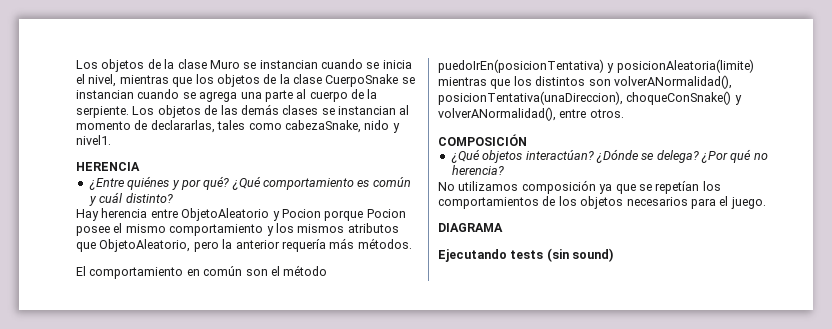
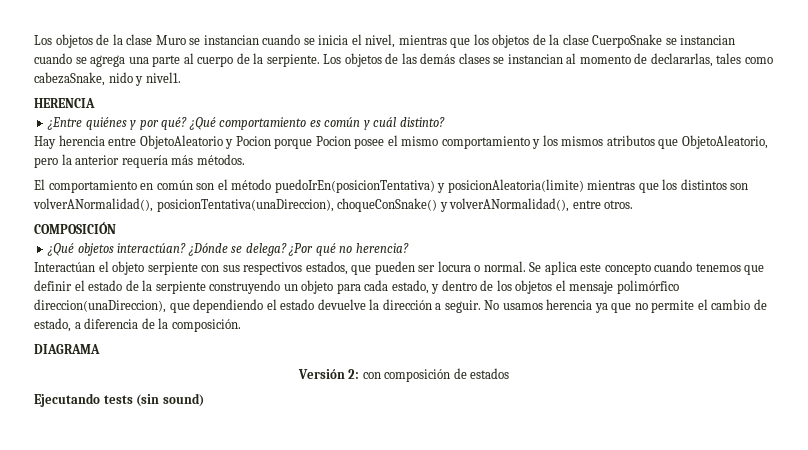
- No utilizamos composición ya que se repetían los comportamientos de los objetos necesarios para el juego.
+ Interactúan el objeto serpiente con sus respectivos estados, que pueden ser locura o normal. Se aplica este concepto cuando tenemos que definir el estado de la serpiente construyendo un objeto para cada estado, y dentro de los objetos el mensaje polimórfico direccion(unaDireccion), que dependiendo el estado devuelve la dirección a seguir. No usamos herencia ya que no permite el cambio de estado, a diferencia de la composición.
  DIAGRAMA
+ Versión 2: con composición de estados

